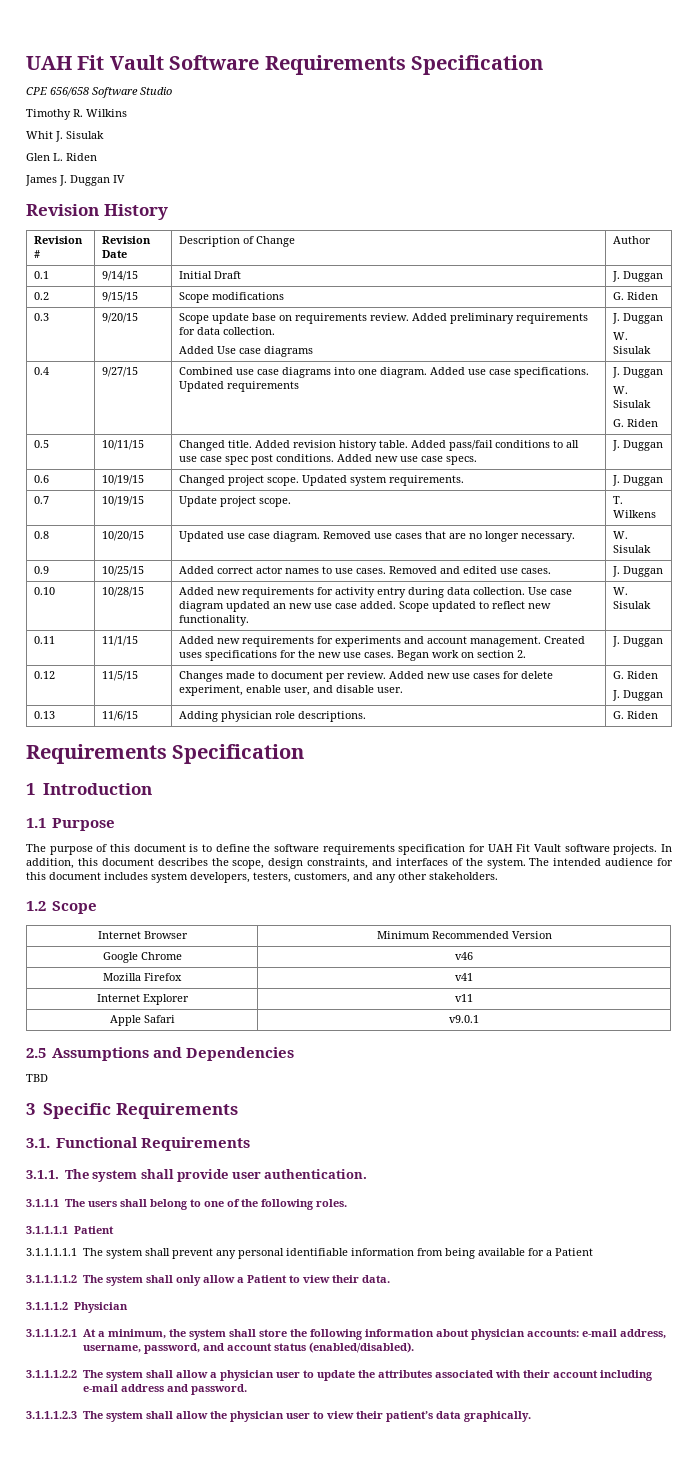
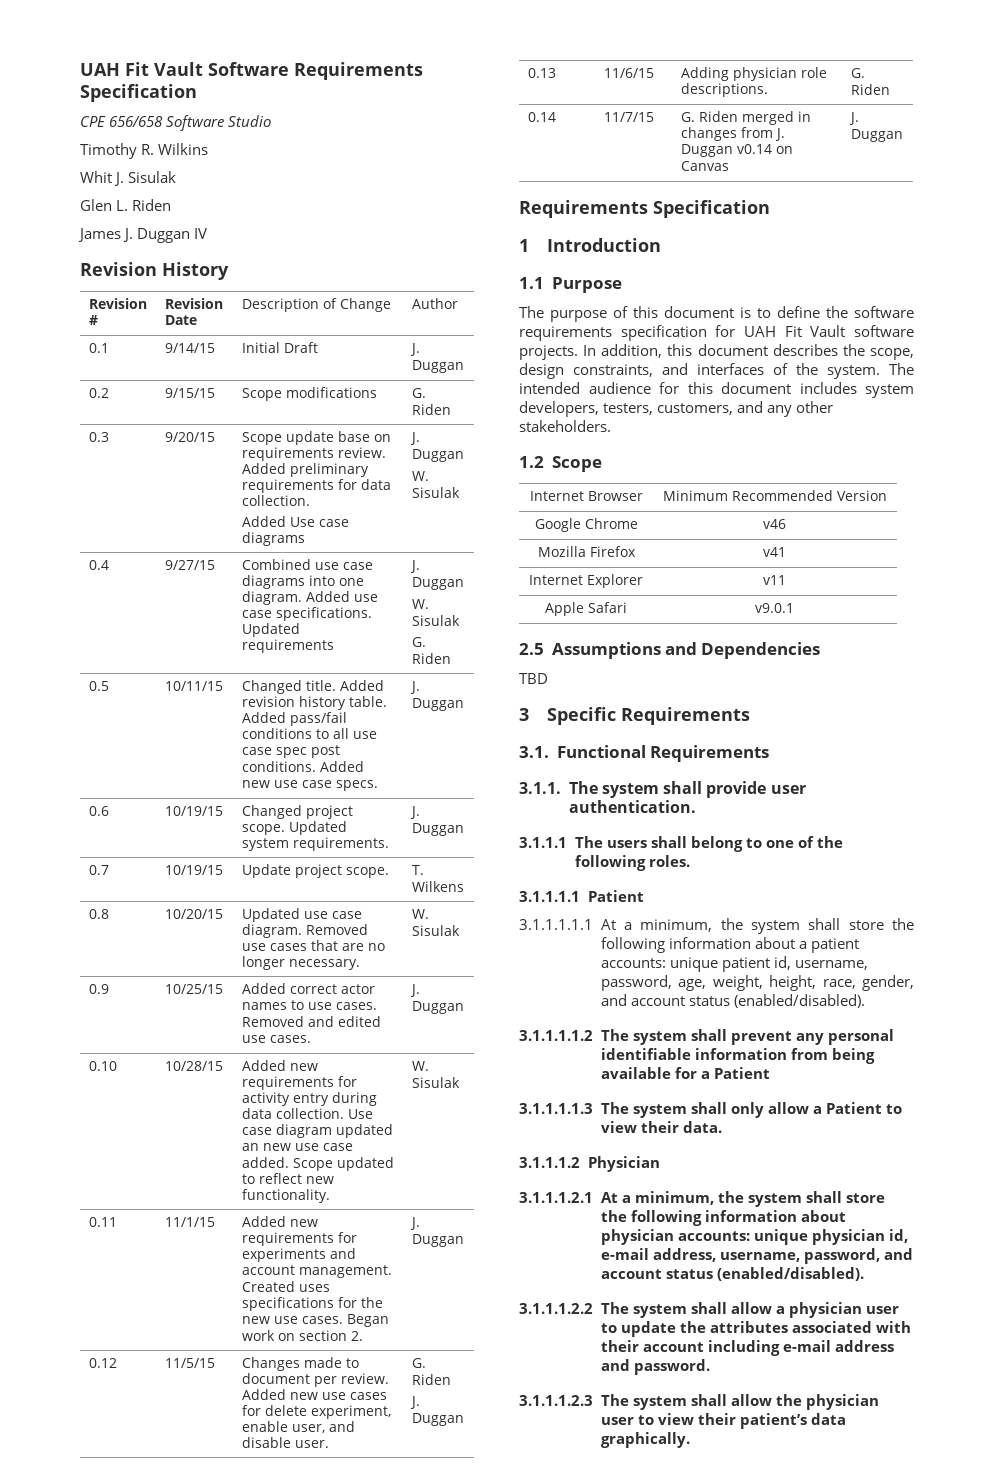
+ 0.14 | 11/7/15 | G. Riden merged in changes from J. Duggan v0.14 on Canvas | J. Duggan
- 3.1.1.1.1.1 The system shall prevent any personal identifiable information from being available for a Patient
+ 3.1.1.1.1.1 At a minimum, the system shall store the following information about a patient accounts: unique patient id, username, password, age, weight, height, race, gender, and account status (enabled/disabled).
+ 3.1.1.1.1.2 The system shall prevent any personal identifiable information from being available for a Patient
- 3.1.1.1.1.2 The system shall only allow a Patient to view their data.
+ 3.1.1.1.1.3 The system shall only allow a Patient to view their data.
- 3.1.1.1.2.1 At a minimum, the system shall store the following information about physician accounts: e-mail address, username, password, and account status (enabled/disabled).
+ 3.1.1.1.2.1 At a minimum, the system shall store the following information about physician accounts: unique physician id, e-mail address, username, password, and account status (enabled/disabled).

